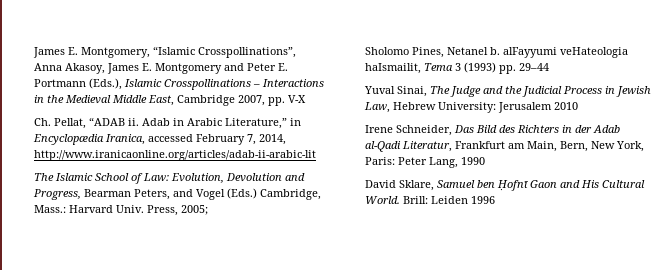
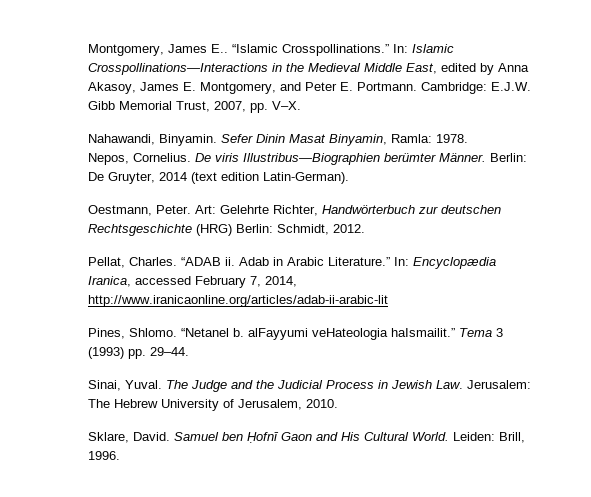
- James E. Montgomery, “Islamic Crosspollinations”, Anna Akasoy, James E. Montgomery and Peter E. Portmann (Eds.), Islamic Crosspollinations – Interactions in the Medieval Middle East, Cambridge 2007, pp. V-X
- Ch. Pellat, “ADAB ii.
+ Montgomery, James E.. “Islamic Crosspollinations.” In: Islamic Crosspollinations—Interactions in the Medieval Middle East, edited by Anna Akasoy, James E. Montgomery, and Peter E. Portmann. Cambridge: E.J.W. Gibb Memorial Trust, 2007, pp. V–X.
+ Nahawandi, Binyamin. Sefer Dinin Masat Binyamin, Ramla: 1978.
+ Nepos, Cornelius. De viris Illustribus—Biographien berümter Männer. Berlin: De Gruyter, 2014 (text edition Latin-German).
+ Oestmann, Peter. Art: Gelehrte Richter, Handwörterbuch zur deutschen Rechtsgeschichte (HRG) Berlin: Schmidt, 2012.
+ Pellat, Charles. “ADAB ii.
- Adab in Arabic Literature,” in Encyclopædia Iranica, accessed February 7, 2014, http://www.iranicaonline.org/articles/adab-ii-arabic-lit
+ Adab in Arabic Literature.” In: Encyclopædia Iranica, accessed February 7, 2014, http://www.iranicaonline.org/articles/adab-ii-arabic-lit
- The Islamic School of Law: Evolution, Devolution and Progress, Bearman Peters, and Vogel (Eds.) Cambridge, Mass.: Harvard Univ. Press, 2005;
- Sholomo Pines, Netanel b. alFayyumi veHateologia haIsmailit, Tema 3 (1993) pp. 29–44
- Yuval Sinai, The Judge and the Judicial Process in Jewish Law, Hebrew University: Jerusalem 2010
- Irene Schneider, Das Bild des Richters in der Adab al-Qadi Literatur, Frankfurt am Main, Bern, New York, Paris: Peter Lang, 1990
- David Sklare, Samuel ben Ḥofnī Gaon and His Cultural World.
+ Pines, Shlomo. “Netanel b. alFayyumi veHateologia haIsmailit.” Tema 3 (1993) pp. 29–44.
+ Sinai, Yuval. The Judge and the Judicial Process in Jewish Law. Jerusalem: The Hebrew University of Jerusalem, 2010.
+ Sklare, David. Samuel ben Ḥofnī Gaon and His Cultural World.
- Brill: Leiden 1996
+ Leiden: Brill, 1996.

